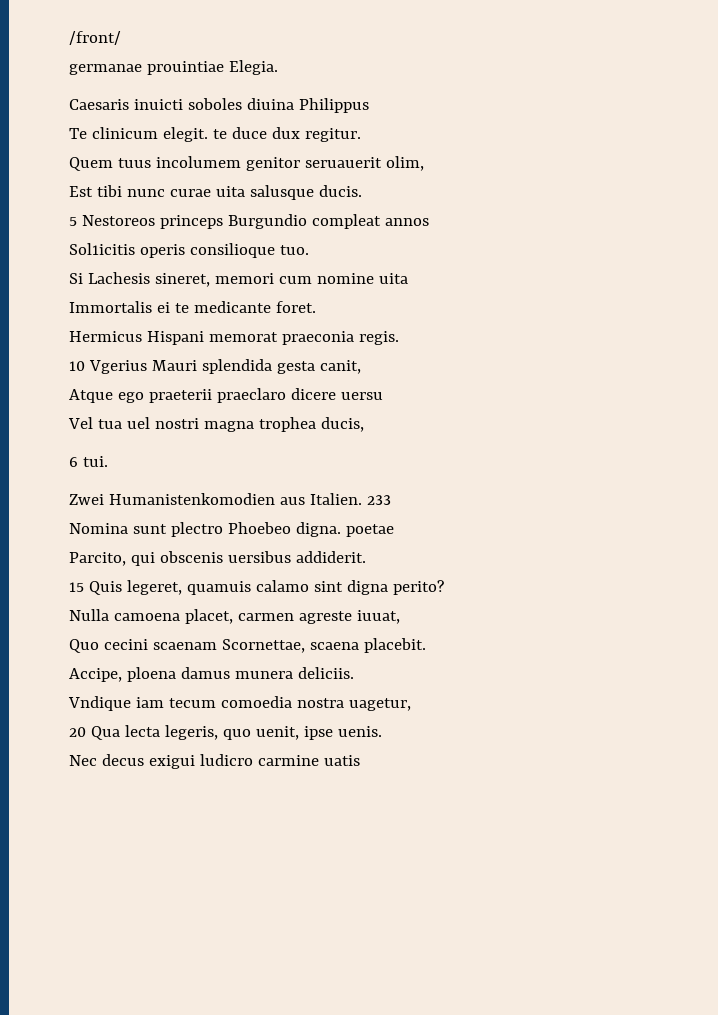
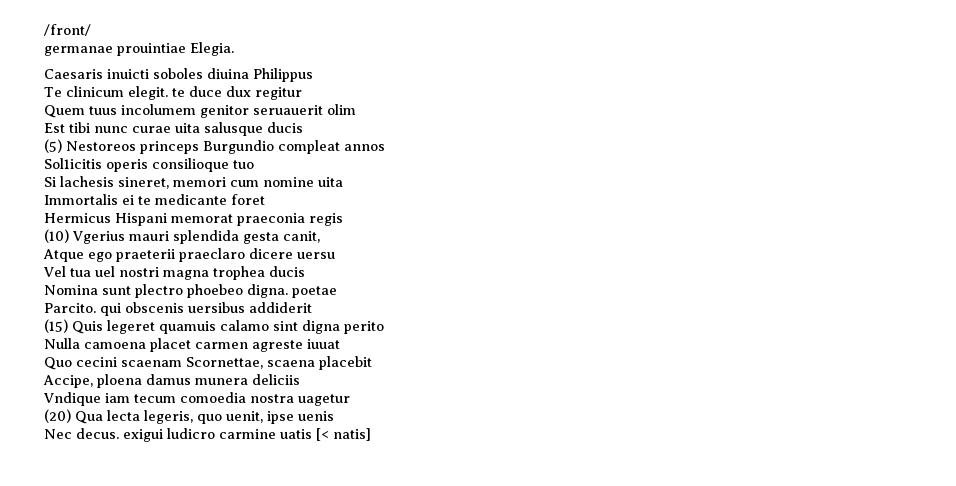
- Te clinicum elegit. te duce dux regitur.
+ Te clinicum elegit. te duce dux regitur
- Quem tuus incolumem genitor seruauerit olim,
+ Quem tuus incolumem genitor seruauerit olim
- Est tibi nunc curae uita salusque ducis.
- 5 Nestoreos princeps Burgundio compleat annos
+ Est tibi nunc curae uita salusque ducis
+ (5) Nestoreos princeps Burgundio compleat annos
- Sol1icitis operis consilioque tuo.
+ Sol1icitis operis consilioque tuo
- Si Lachesis sineret, memori cum nomine uita
+ Si lachesis sineret, memori cum nomine uita
- Immortalis ei te medicante foret.
+ Immortalis ei te medicante foret
- Hermicus Hispani memorat praeconia regis.
- 10 Vgerius Mauri splendida gesta canit,
+ Hermicus Hispani memorat praeconia regis
+ (10) Vgerius mauri splendida gesta canit,
- Vel tua uel nostri magna trophea ducis,
- 6 tui.
- Zwei Humanistenkomodien aus Italien. 233
+ Vel tua uel nostri magna trophea ducis
- Nomina sunt plectro Phoebeo digna. poetae
+ Nomina sunt plectro phoebeo digna. poetae
- Parcito, qui obscenis uersibus addiderit.
- 15 Quis legeret, quamuis calamo sint digna perito?
+ Parcito. qui obscenis uersibus addiderit
+ (15) Quis legeret quamuis calamo sint digna perito
- Nulla camoena placet, carmen agreste iuuat,
+ Nulla camoena placet carmen agreste iuuat
- Quo cecini scaenam Scornettae, scaena placebit.
+ Quo cecini scaenam Scornettae, scaena placebit
- Accipe, ploena damus munera deliciis.
+ Accipe, ploena damus munera deliciis
- Vndique iam tecum comoedia nostra uagetur,
- 20 Qua lecta legeris, quo uenit, ipse uenis.
+ Vndique iam tecum comoedia nostra uagetur
+ (20) Qua lecta legeris, quo uenit, ipse uenis
- Nec decus exigui ludicro carmine uatis
+ Nec decus. exigui ludicro carmine uatis [< natis]

